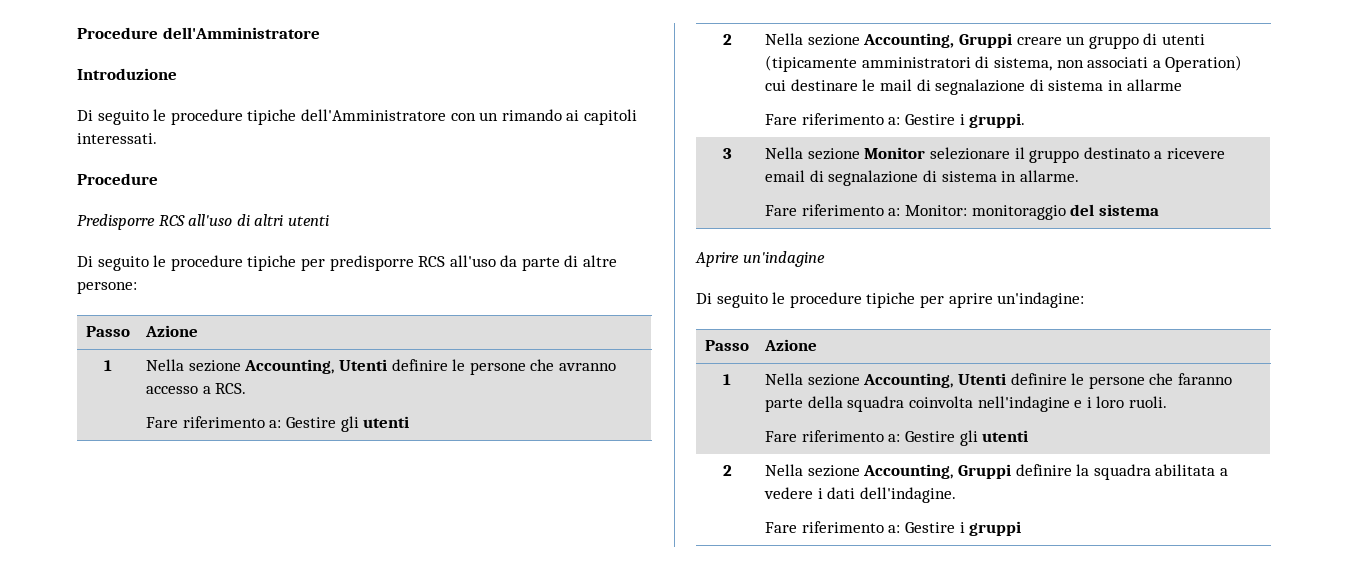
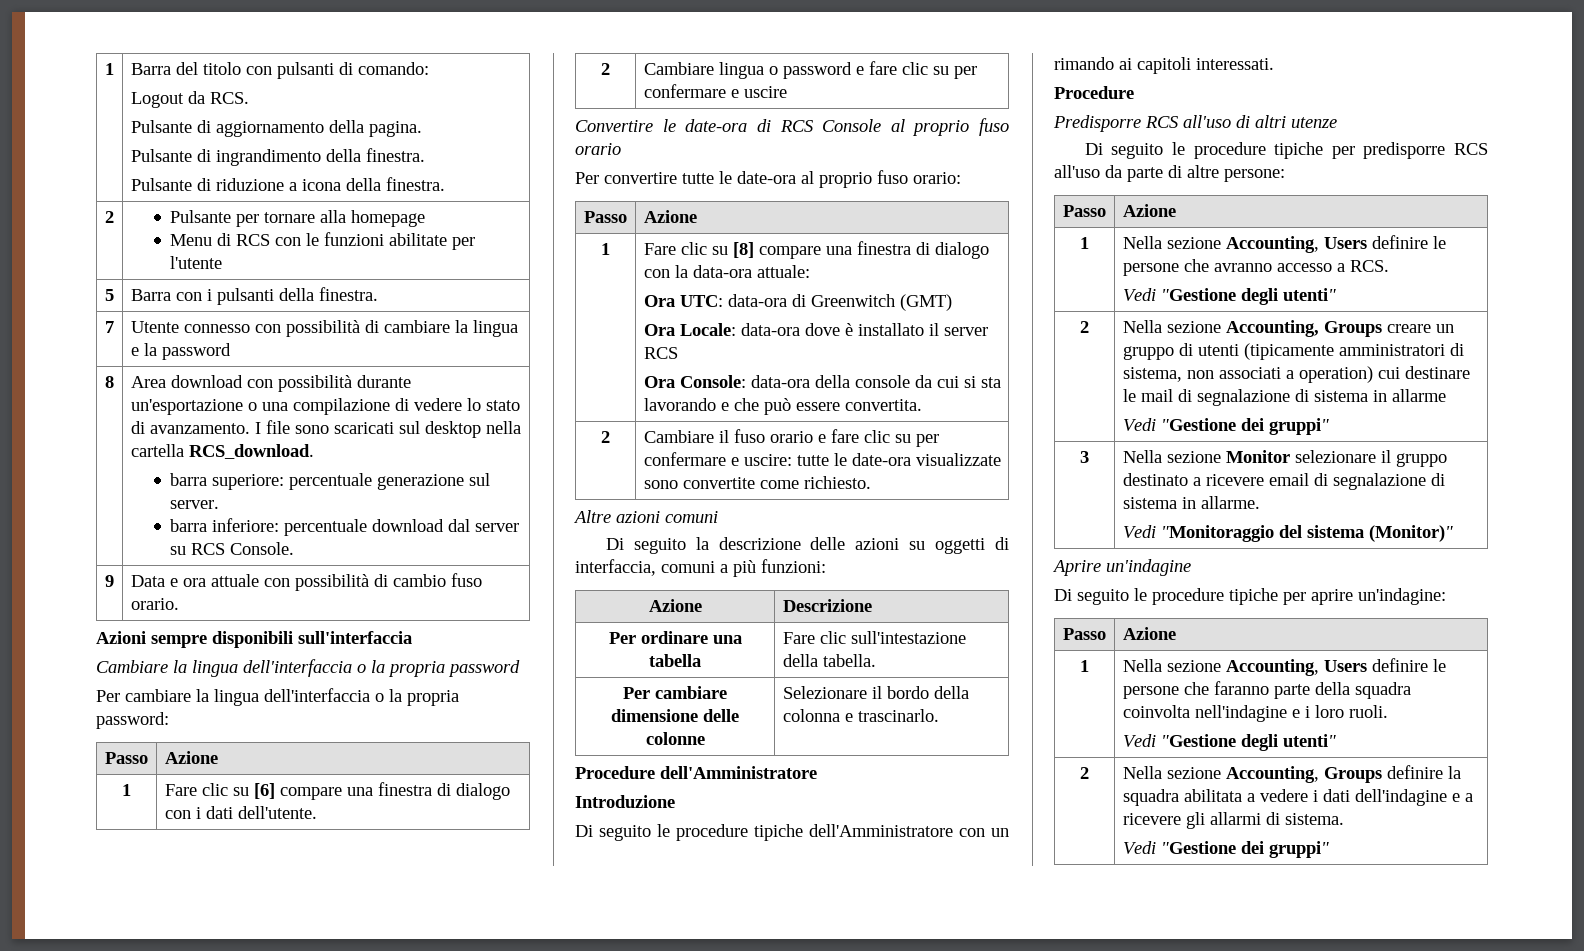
+ 1 | Barra del titolo con pulsanti di comando:
+ Logout da RCS.
+ Pulsante di aggiornamento della pagina.
+ Pulsante di ingrandimento della finestra.
+ Pulsante di riduzione a icona della finestra.
+ 2 | Pulsante per tornare alla homepage
+ Menu di RCS con le funzioni abilitate per l'utente
+ 5 | Barra con i pulsanti della finestra.
+ 7 | Utente connesso con possibilità di cambiare la lingua e la password
+ 8 | Area download con possibilità durante un'esportazione o una compilazione di vedere lo stato di avanzamento. I file sono scaricati sul desktop nella cartella RCS_download.
+ barra superiore: percentuale generazione sul server.
+ barra inferiore: percentuale download dal server su RCS Console.
+ 9 | Data e ora attuale con possibilità di cambio fuso orario.
+ Azioni sempre disponibili sull'interfaccia
+ Cambiare la lingua dell'interfaccia o la propria password
+ Per cambiare la lingua dell'interfaccia o la propria password:
+ Passo | Azione
+ 1 | Fare clic su [6] compare una finestra di dialogo con i dati dell'utente.
+ 2 | Cambiare lingua o password e fare clic su per confermare e uscire
+ Convertire le date-ora di RCS Console al proprio fuso orario
+ Per convertire tutte le date-ora al proprio fuso orario:
+ Passo | Azione
+ 1 | Fare clic su [8] compare una finestra di dialogo con la data-ora attuale:
+ Ora UTC: data-ora di Greenwitch (GMT)
+ Ora Locale: data-ora dove è installato il server RCS
+ Ora Console: data-ora della console da cui si sta lavorando e che può essere convertita.
+ 2 | Cambiare il fuso orario e fare clic su per confermare e uscire: tutte le date-ora visualizzate sono convertite come richiesto.
+ Altre azioni comuni
+ Di seguito la descrizione delle azioni su oggetti di interfaccia, comuni a più funzioni:
+ Azione | Descrizione
+ Per ordinare una tabella | Fare clic sull'intestazione della tabella.
+ Per cambiare dimensione delle colonne | Selezionare il bordo della colonna e trascinarlo.
- Predisporre RCS all'uso di altri utenti
+ Predisporre RCS all'uso di altri utenze
- 1 | Nella sezione Accounting, Utenti definire le persone che avranno accesso a RCS.
- Fare riferimento a: Gestire gli utenti
- 2 | Nella sezione Accounting, Gruppi creare un gruppo di utenti (tipicamente amministratori di sistema, non associati a Operation) cui destinare le mail di segnalazione di sistema in allarme
- Fare riferimento a: Gestire i gruppi.
+ 1 | Nella sezione Accounting, Users definire le persone che avranno accesso a RCS.
+ Vedi "Gestione degli utenti"
+ 2 | Nella sezione Accounting, Groups creare un gruppo di utenti (tipicamente amministratori di sistema, non associati a operation) cui destinare le mail di segnalazione di sistema in allarme
+ Vedi "Gestione dei gruppi"
  3 | Nella sezione Monitor selezionare il gruppo destinato a ricevere email di segnalazione di sistema in allarme.
- Fare riferimento a: Monitor: monitoraggio del sistema
+ Vedi "Monitoraggio del sistema (Monitor)"
- 1 | Nella sezione Accounting, Utenti definire le persone che faranno parte della squadra coinvolta nell'indagine e i loro ruoli.
- Fare riferimento a: Gestire gli utenti
- 2 | Nella sezione Accounting, Gruppi definire la squadra abilitata a vedere i dati dell'indagine.
- Fare riferimento a: Gestire i gruppi
+ 1 | Nella sezione Accounting, Users definire le persone che faranno parte della squadra coinvolta nell'indagine e i loro ruoli.
+ Vedi "Gestione degli utenti"
+ 2 | Nella sezione Accounting, Groups definire la squadra abilitata a vedere i dati dell'indagine e a ricevere gli allarmi di sistema.
+ Vedi "Gestione dei gruppi"

